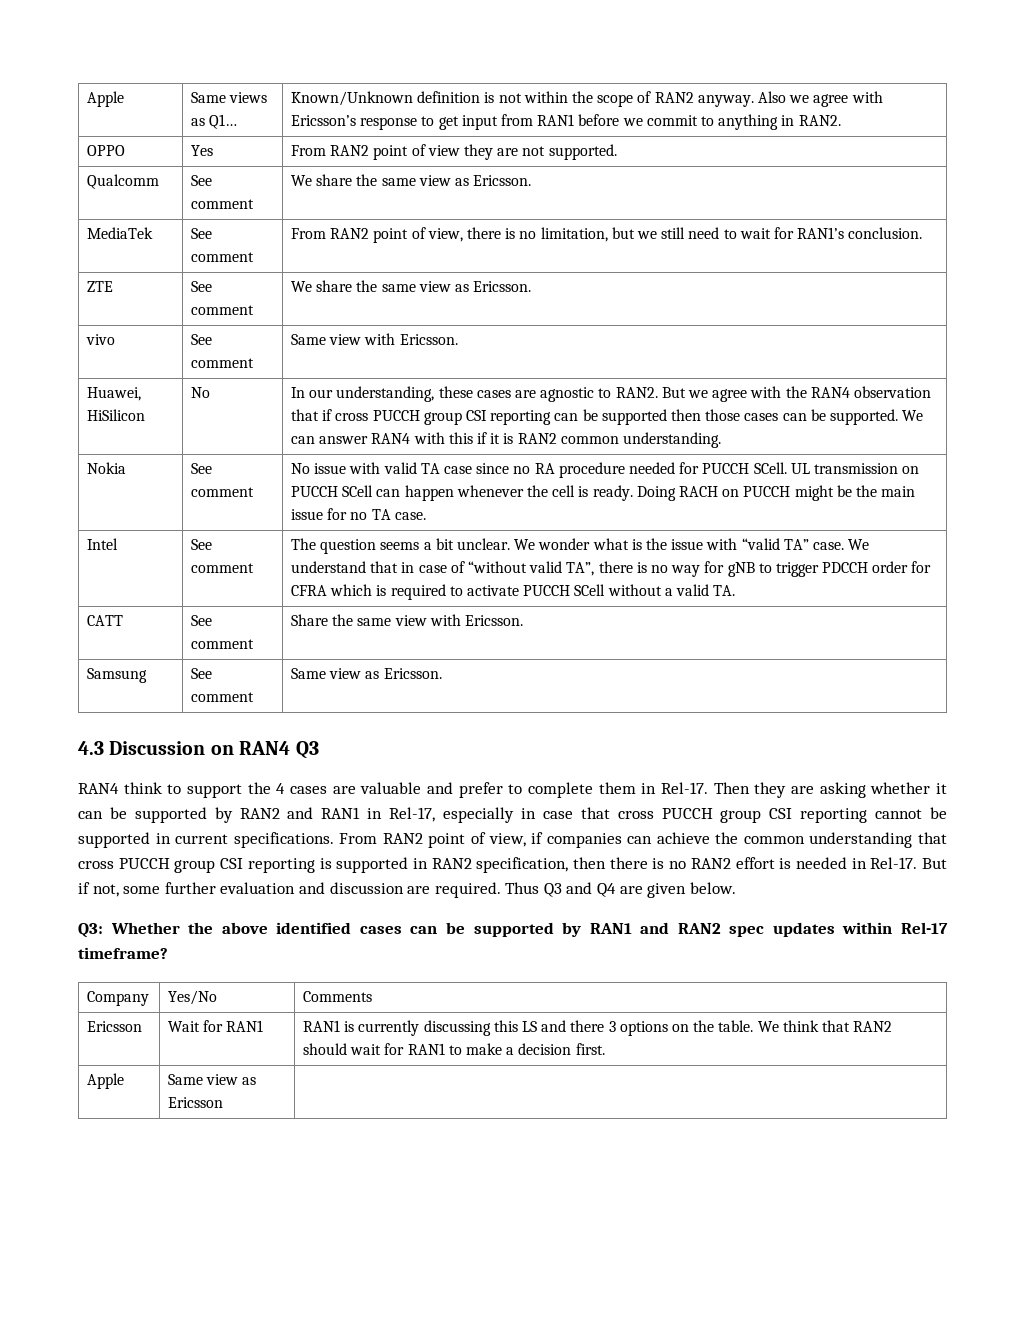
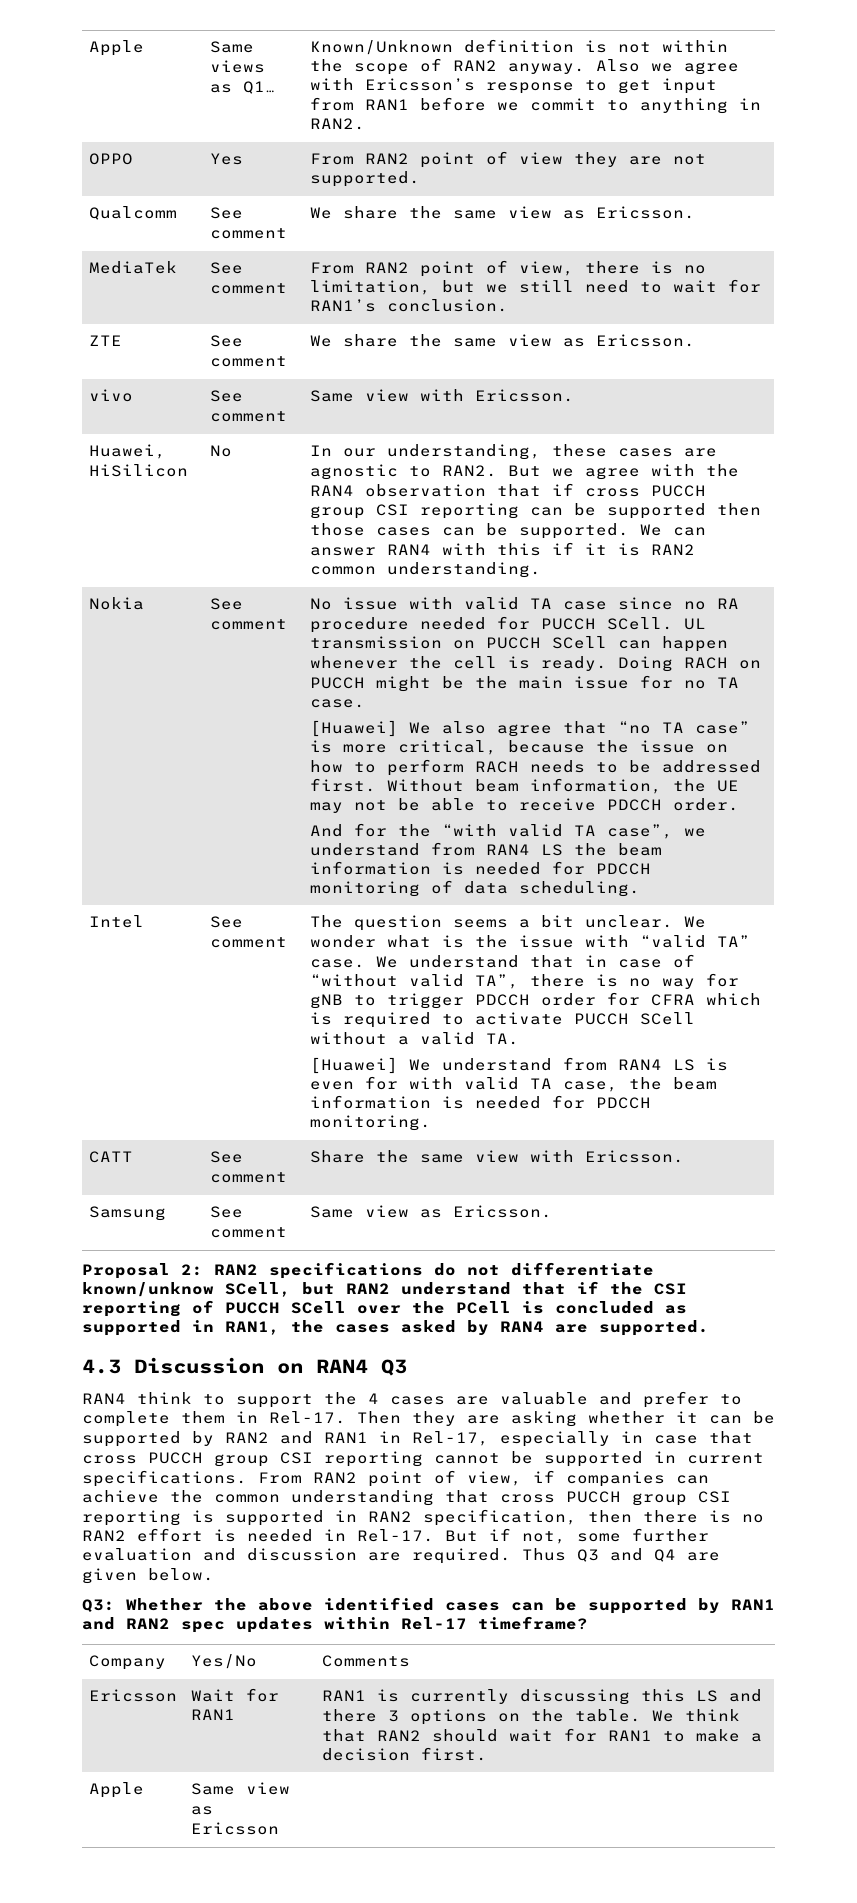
+ [Huawei] We also agree that “no TA case” is more critical, because the issue on how to perform RACH needs to be addressed first. Without beam information, the UE may not be able to receive PDCCH order.
+ And for the “with valid TA case”, we understand from RAN4 LS the beam information is needed for PDCCH monitoring of data scheduling.
+ [Huawei] We understand from RAN4 LS is even for with valid TA case, the beam information is needed for PDCCH monitoring.
+ Proposal 2: RAN2 specifications do not differentiate known/unknow SCell, but RAN2 understand that if the CSI reporting of PUCCH SCell over the PCell is concluded as supported in RAN1, the cases asked by RAN4 are supported.

